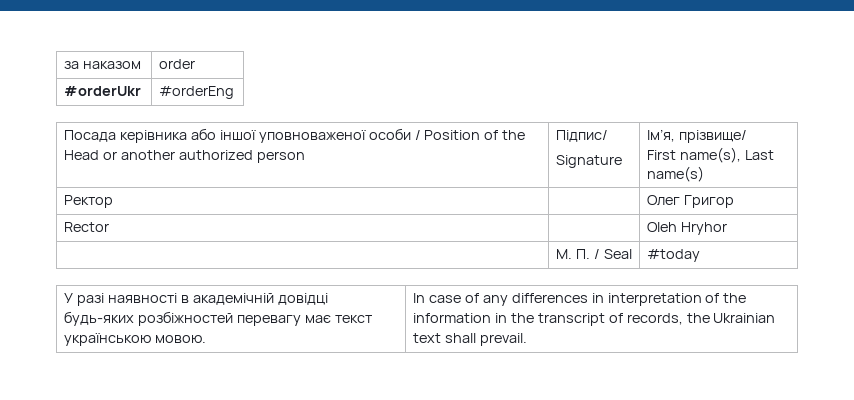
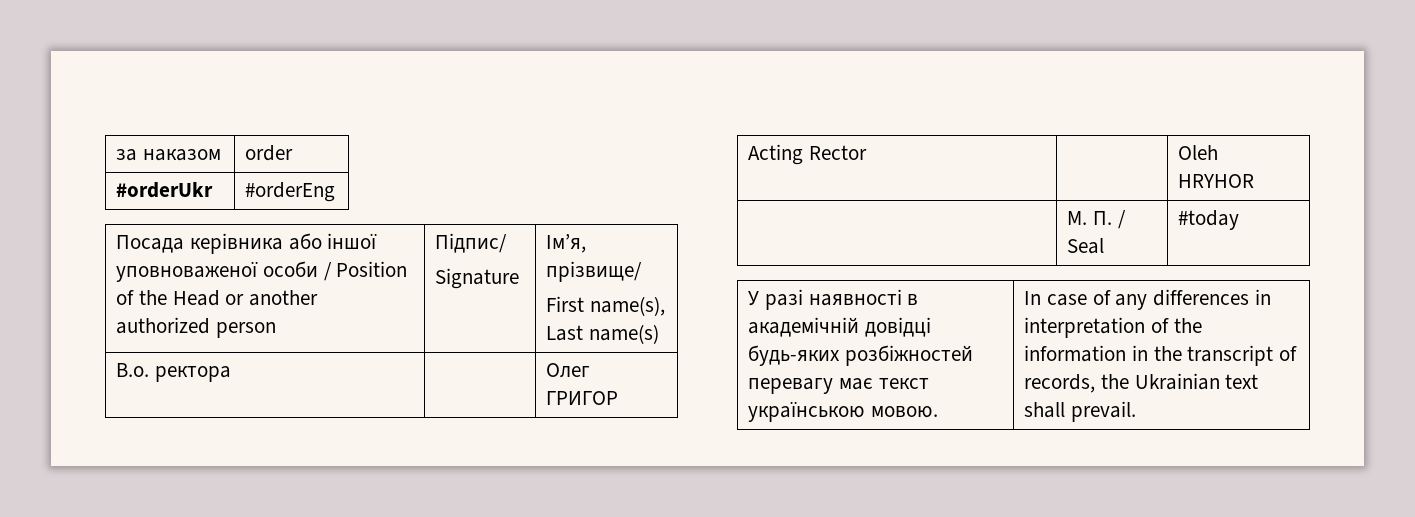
- Ректор | | Олег Григор
- Rector | | Oleh Hryhor
+ В.о. ректора | | Олег ГРИГОР
+ Acting Rector | | Oleh HRYHOR

